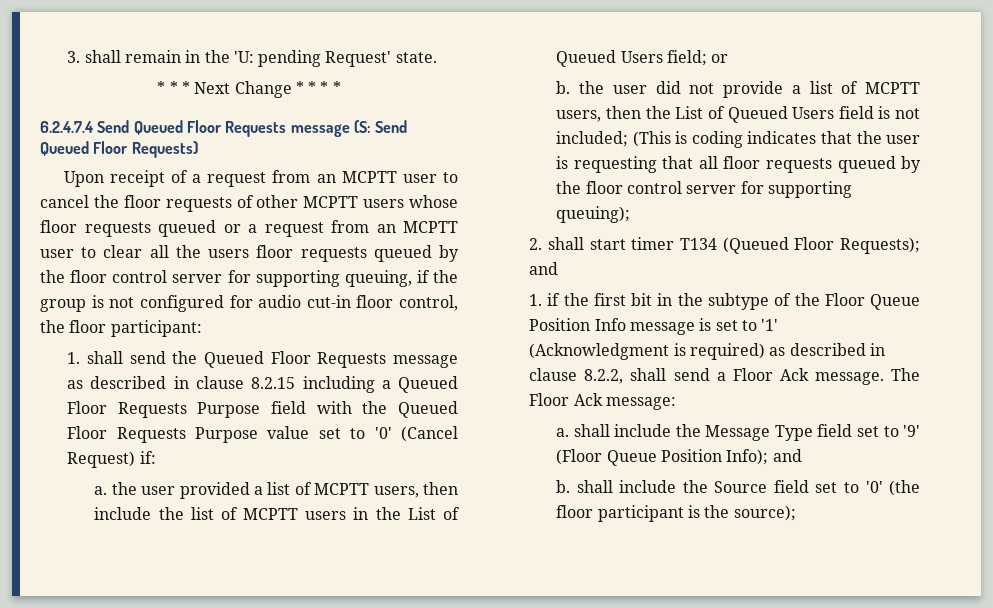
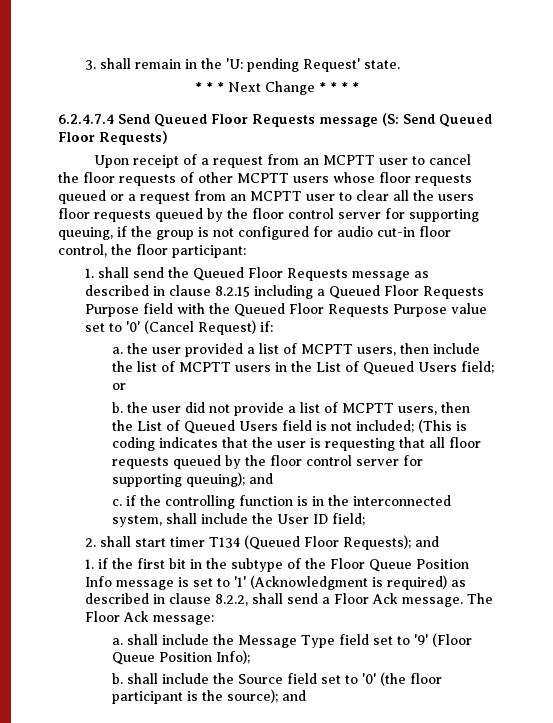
- b. the user did not provide a list of MCPTT users, then the List of Queued Users field is not included; (This is coding indicates that the user is requesting that all floor requests queued by the floor control server for supporting queuing);
+ b. the user did not provide a list of MCPTT users, then the List of Queued Users field is not included; (This is coding indicates that the user is requesting that all floor requests queued by the floor control server for supporting queuing); and
+ c. if the controlling function is in the interconnected system, shall include the User ID field;
- a. shall include the Message Type field set to '9' (Floor Queue Position Info); and
+ a. shall include the Message Type field set to '9' (Floor Queue Position Info);
- b. shall include the Source field set to '0' (the floor participant is the source);
+ b. shall include the Source field set to '0' (the floor participant is the source); and

